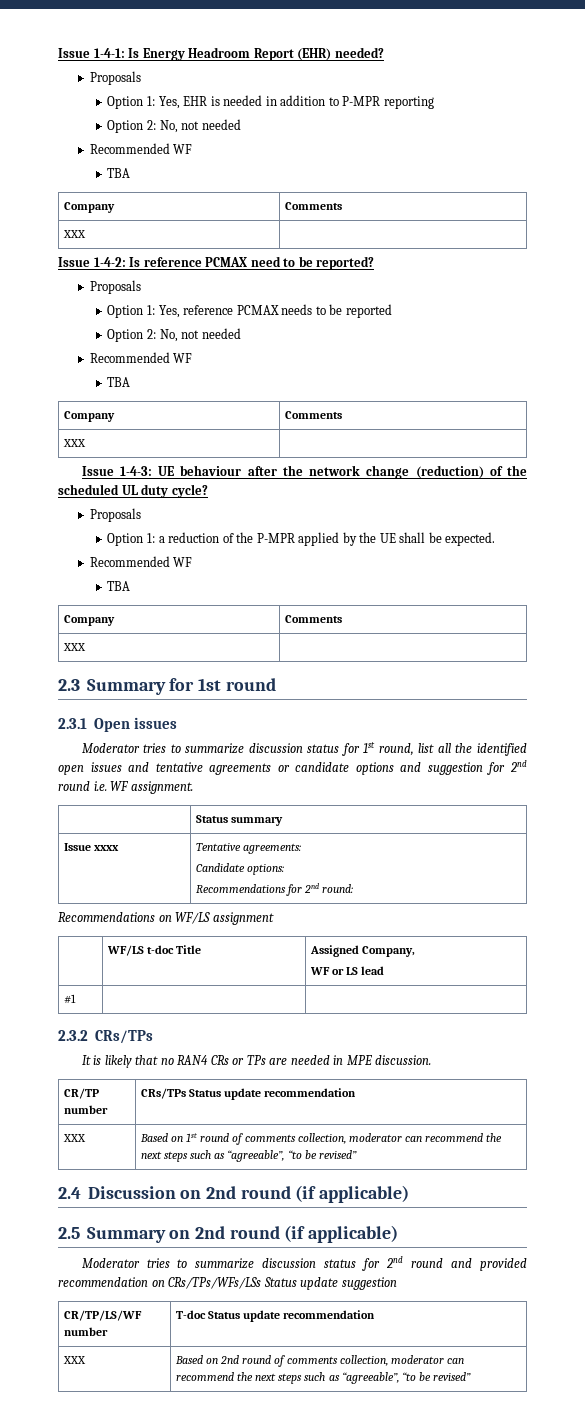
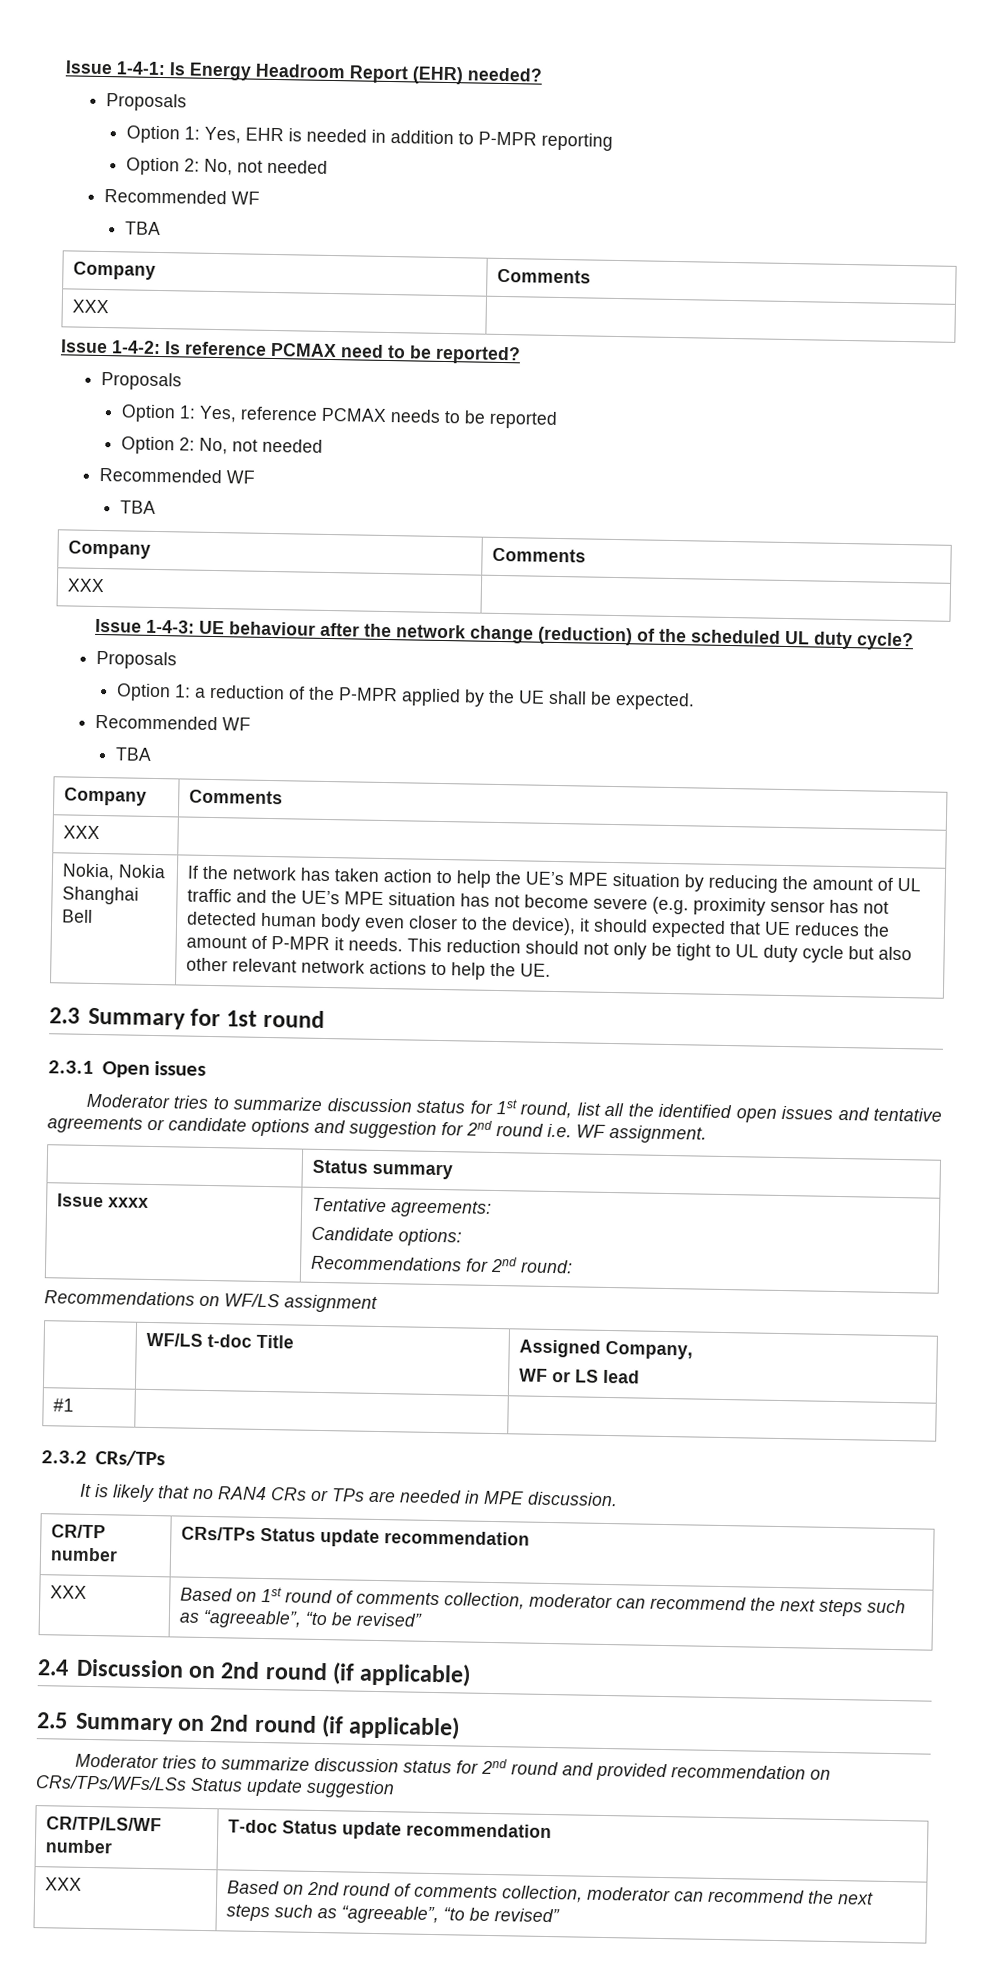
+ Nokia, Nokia Shanghai Bell | If the network has taken action to help the UE’s MPE situation by reducing the amount of UL traffic and the UE’s MPE situation has not become severe (e.g. proximity sensor has not detected human body even closer to the device), it should expected that UE reduces the amount of P-MPR it needs. This reduction should not only be tight to UL duty cycle but also other relevant network actions to help the UE.

